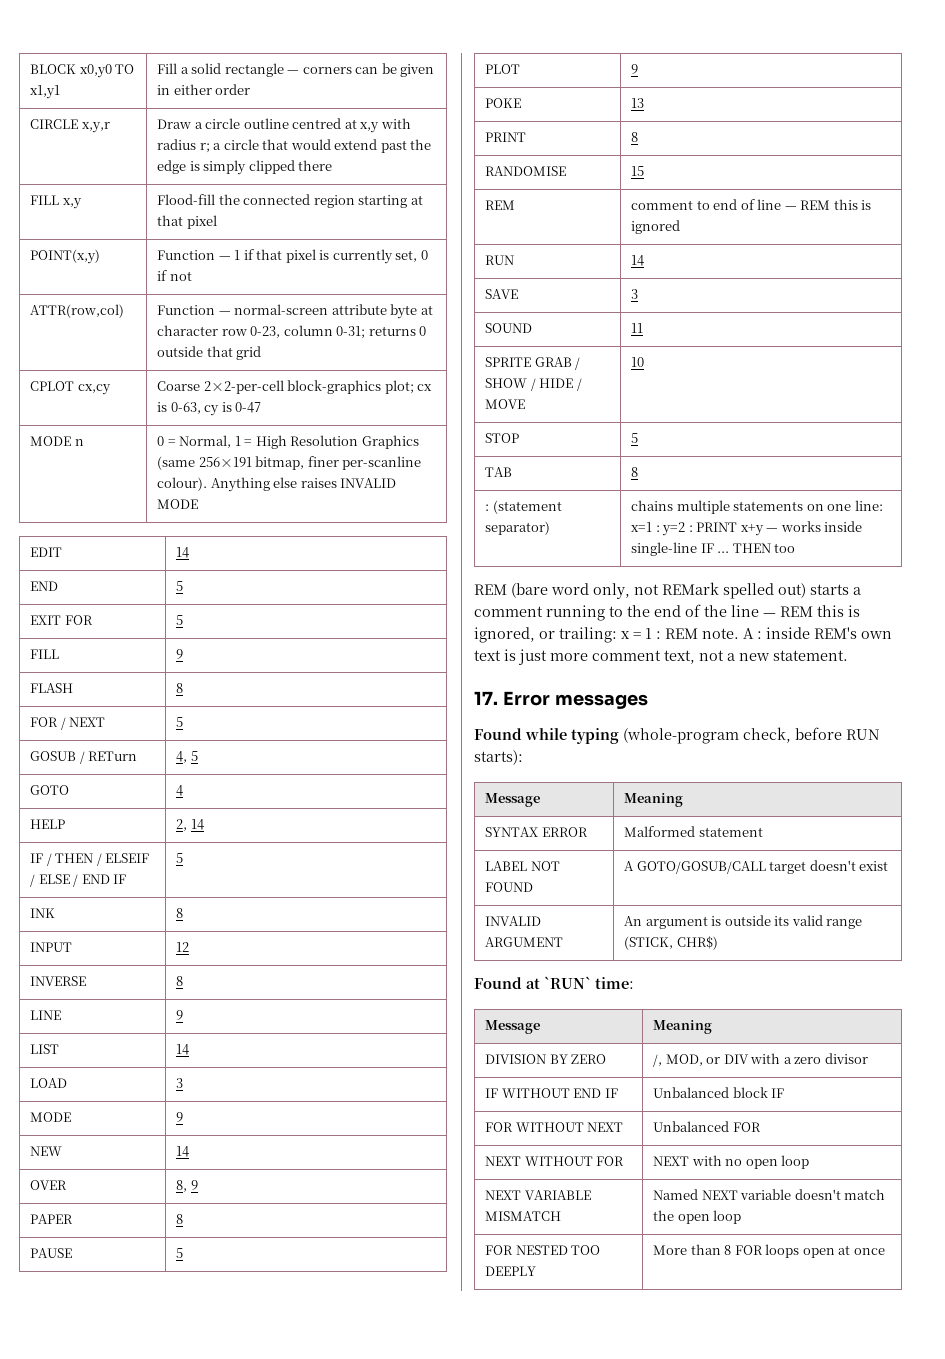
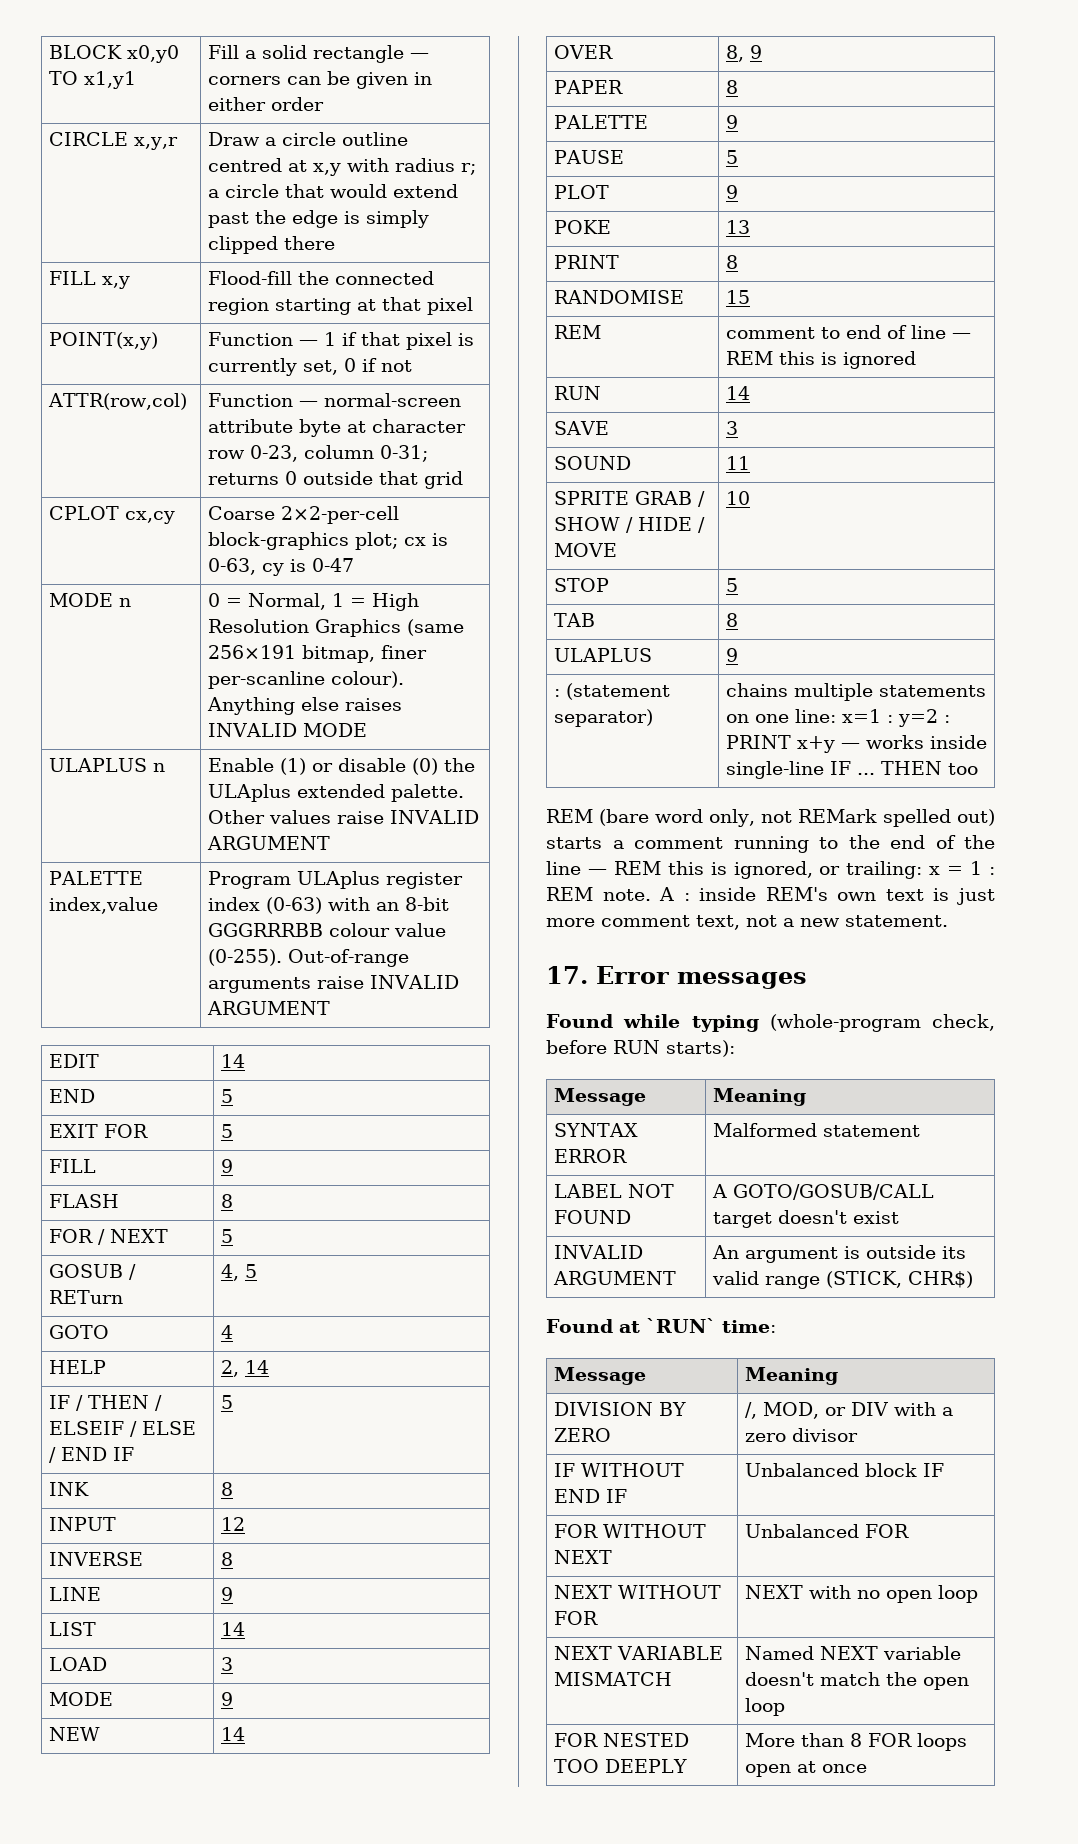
+ ULAPLUS n | Enable (1) or disable (0) the ULAplus extended palette. Other values raise INVALID ARGUMENT
+ PALETTE index,value | Program ULAplus register index (0-63) with an 8-bit GGGRRRBB colour value (0-255). Out-of-range arguments raise INVALID ARGUMENT
+ PALETTE | 9
+ ULAPLUS | 9

